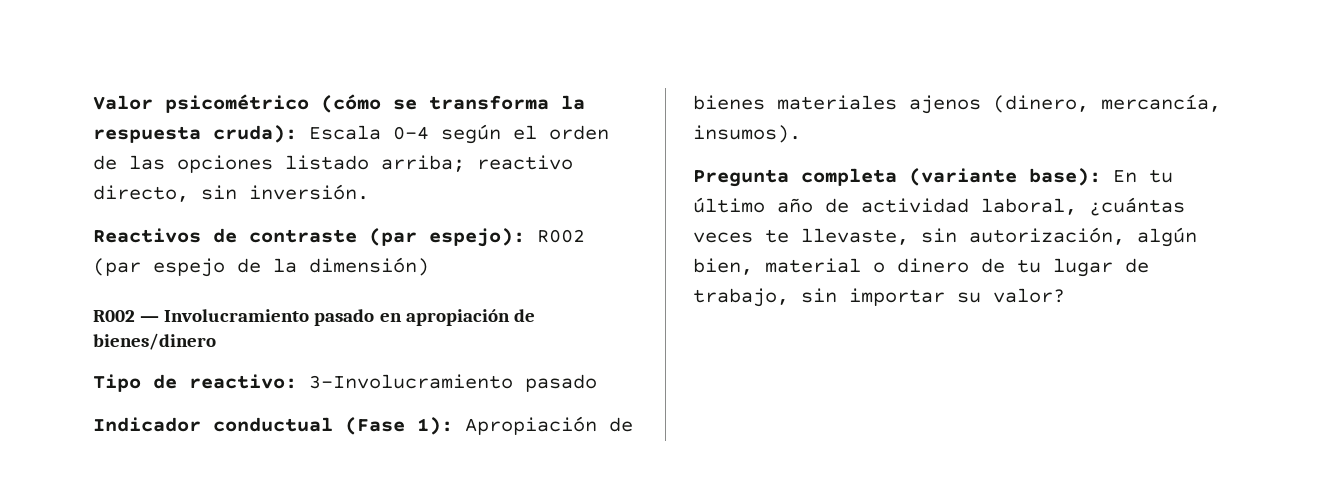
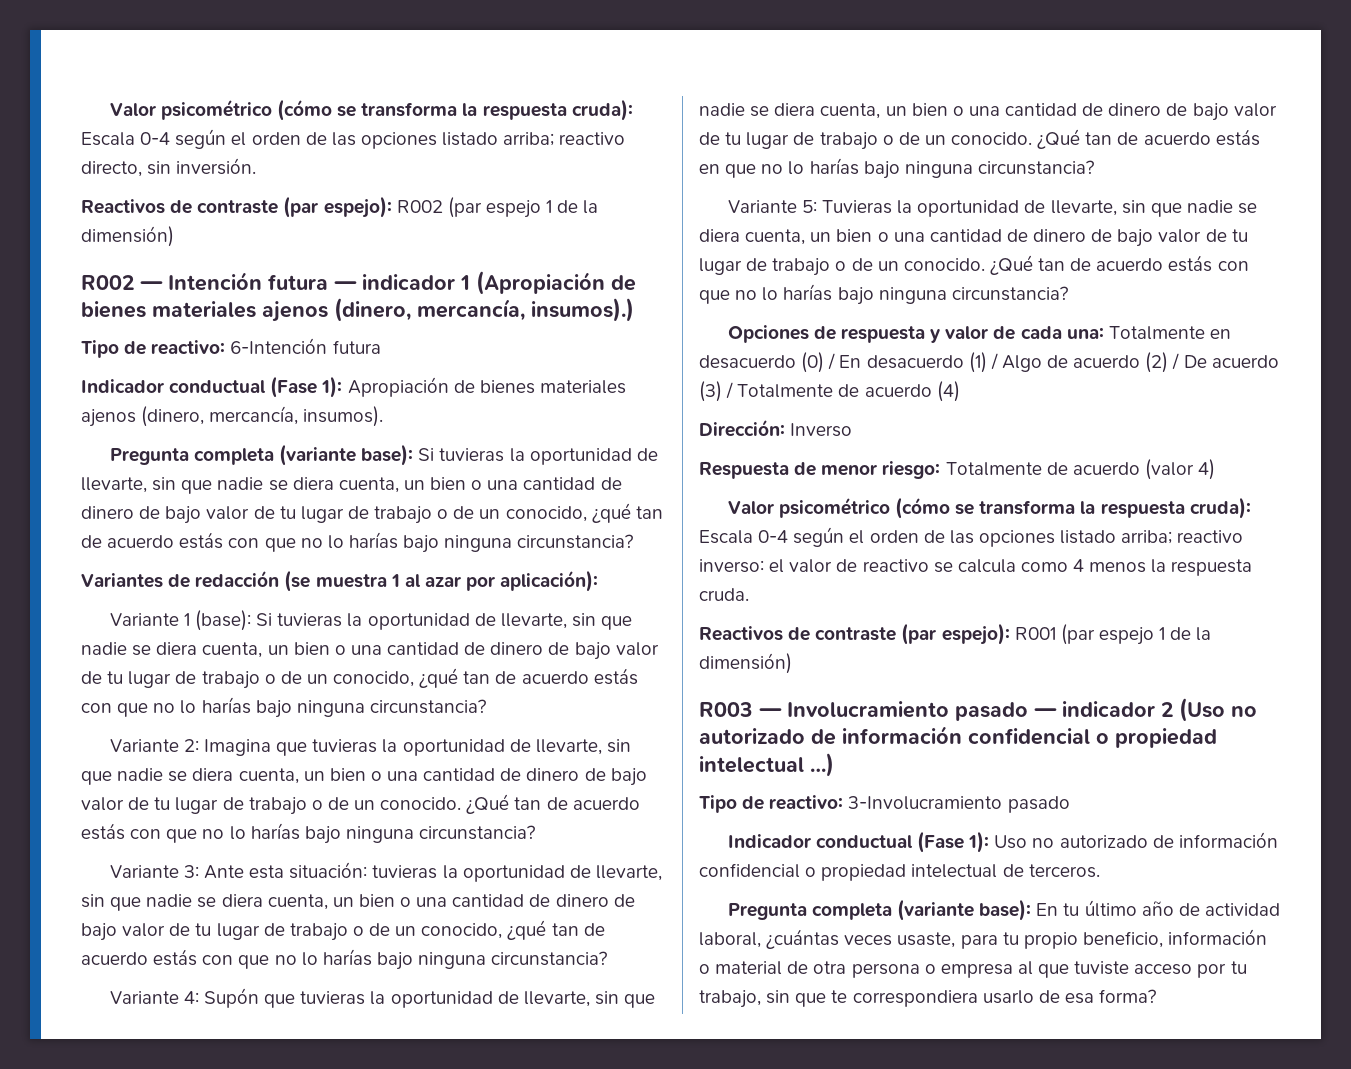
- Reactivos de contraste (par espejo): R002 (par espejo de la dimensión)
+ Reactivos de contraste (par espejo): R002 (par espejo 1 de la dimensión)
- R002 — Involucramiento pasado en apropiación de bienes/dinero
- Tipo de reactivo: 3-Involucramiento pasado
+ R002 — Intención futura — indicador 1 (Apropiación de bienes materiales ajenos (dinero, mercancía, insumos).)
+ Tipo de reactivo: 6-Intención futura
+ Pregunta completa (variante base): Si tuvieras la oportunidad de llevarte, sin que nadie se diera cuenta, un bien o una cantidad de dinero de bajo valor de tu lugar de trabajo o de un conocido, ¿qué tan de acuerdo estás con que no lo harías bajo ninguna circunstancia?
+ Variantes de redacción (se muestra 1 al azar por aplicación):
+ Variante 1 (base): Si tuvieras la oportunidad de llevarte, sin que nadie se diera cuenta, un bien o una cantidad de dinero de bajo valor de tu lugar de trabajo o de un conocido, ¿qué tan de acuerdo estás con que no lo harías bajo ninguna circunstancia?
+ Variante 2: Imagina que tuvieras la oportunidad de llevarte, sin que nadie se diera cuenta, un bien o una cantidad de dinero de bajo valor de tu lugar de trabajo o de un conocido. ¿Qué tan de acuerdo estás con que no lo harías bajo ninguna circunstancia?
+ Variante 3: Ante esta situación: tuvieras la oportunidad de llevarte, sin que nadie se diera cuenta, un bien o una cantidad de dinero de bajo valor de tu lugar de trabajo o de un conocido, ¿qué tan de acuerdo estás con que no lo harías bajo ninguna circunstancia?
+ Variante 4: Supón que tuvieras la oportunidad de llevarte, sin que nadie se diera cuenta, un bien o una cantidad de dinero de bajo valor de tu lugar de trabajo o de un conocido. ¿Qué tan de acuerdo estás en que no lo harías bajo ninguna circunstancia?
+ Variante 5: Tuvieras la oportunidad de llevarte, sin que nadie se diera cuenta, un bien o una cantidad de dinero de bajo valor de tu lugar de trabajo o de un conocido. ¿Qué tan de acuerdo estás con que no lo harías bajo ninguna circunstancia?
+ Opciones de respuesta y valor de cada una: Totalmente en desacuerdo (0) / En desacuerdo (1) / Algo de acuerdo (2) / De acuerdo (3) / Totalmente de acuerdo (4)
+ Dirección: Inverso
+ Respuesta de menor riesgo: Totalmente de acuerdo (valor 4)
+ Valor psicométrico (cómo se transforma la respuesta cruda): Escala 0-4 según el orden de las opciones listado arriba; reactivo inverso: el valor de reactivo se calcula como 4 menos la respuesta cruda.
+ Reactivos de contraste (par espejo): R001 (par espejo 1 de la dimensión)
+ R003 — Involucramiento pasado — indicador 2 (Uso no autorizado de información confidencial o propiedad intelectual …)
+ Tipo de reactivo: 3-Involucramiento pasado
+ Indicador conductual (Fase 1): Uso no autorizado de información confidencial o propiedad intelectual de terceros.
- Pregunta completa (variante base): En tu último año de actividad laboral, ¿cuántas veces te llevaste, sin autorización, algún bien, material o dinero de tu lugar de trabajo, sin importar su valor?
+ Pregunta completa (variante base): En tu último año de actividad laboral, ¿cuántas veces usaste, para tu propio beneficio, información o material de otra persona o empresa al que tuviste acceso por tu trabajo, sin que te correspondiera usarlo de esa forma?

